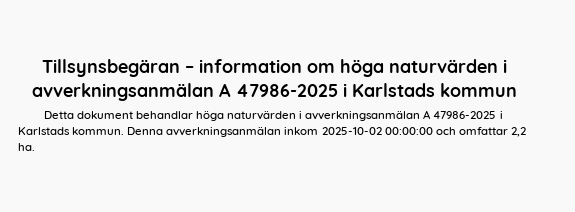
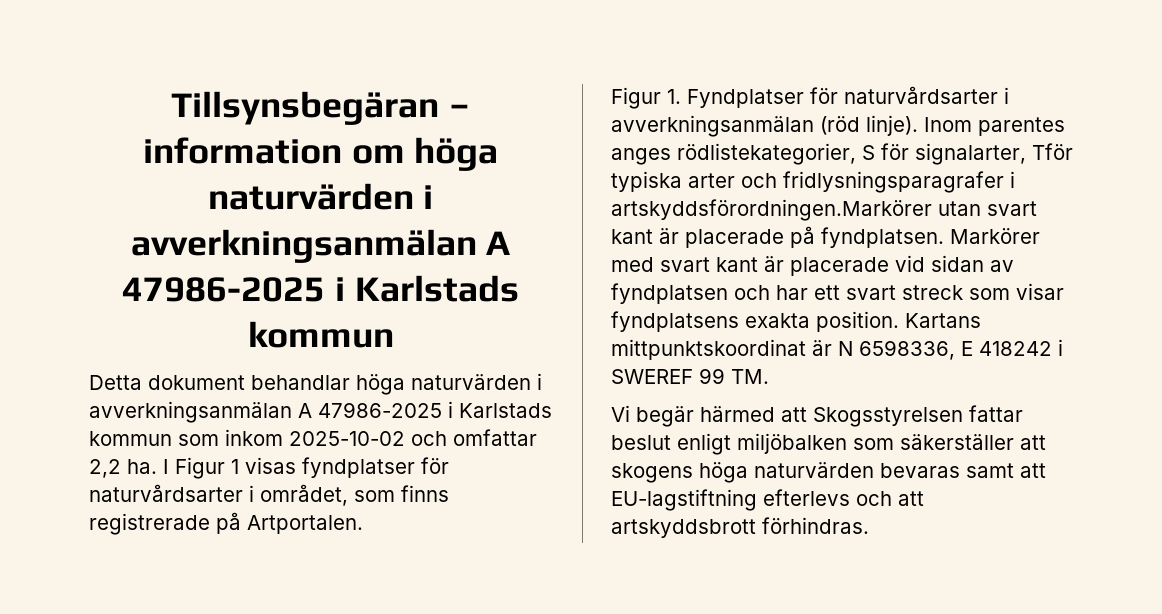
- Detta dokument behandlar höga naturvärden i avverkningsanmälan A 47986-2025 i Karlstads kommun. Denna avverkningsanmälan inkom 2025-10-02 00:00:00 och omfattar 2,2 ha.
+ Detta dokument behandlar höga naturvärden i avverkningsanmälan A 47986-2025 i Karlstads kommun som inkom 2025-10-02 och omfattar 2,2 ha.
+ I Figur 1 visas fyndplatser för naturvårdsarter i området, som finns registrerade på Artportalen.
+ Figur 1. Fyndplatser för naturvårdsarter i avverkningsanmälan (röd linje). Inom parentes anges rödlistekategorier, S för signalarter, Tför typiska arter och fridlysningsparagrafer i artskyddsförordningen.Markörer utan svart kant är placerade på fyndplatsen. Markörer med svart kant är placerade vid sidan av fyndplatsen och har ett svart streck som visar fyndplatsens exakta position. Kartans mittpunktskoordinat är N 6598336, E 418242 i SWEREF 99 TM.
+ Vi begär härmed att Skogsstyrelsen fattar beslut enligt miljöbalken som säkerställer att skogens höga naturvärden bevaras samt att EU-lagstiftning efterlevs och att artskyddsbrott förhindras.

